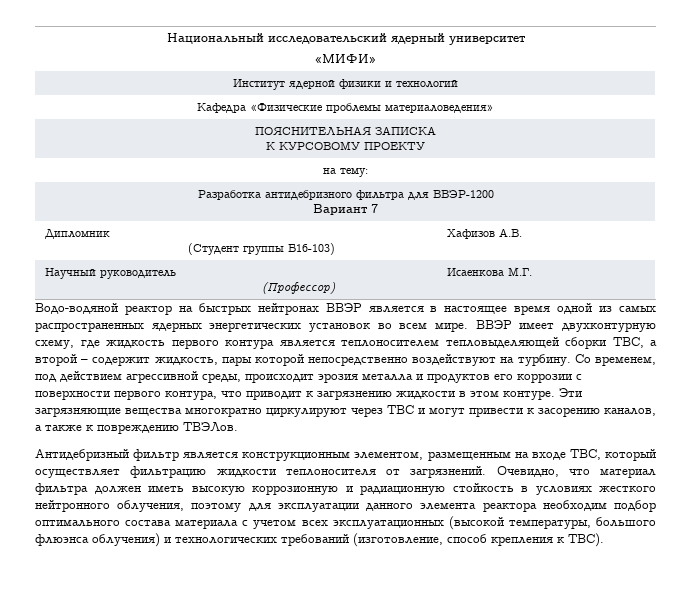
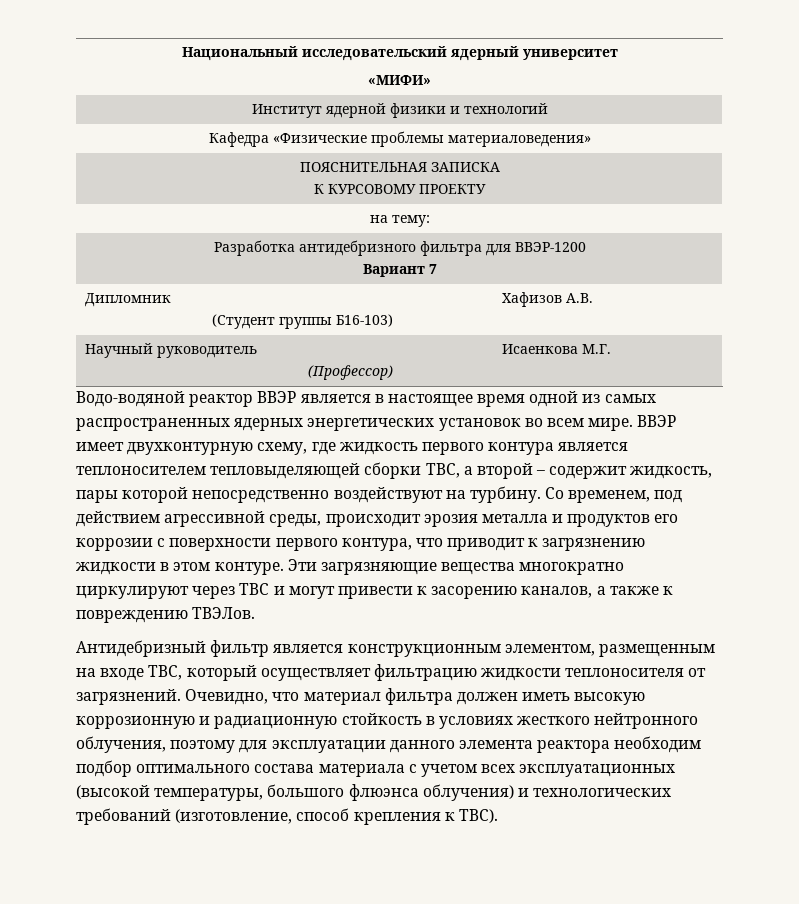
- Водо-водяной реактор на быстрых нейтронах ВВЭР является в настоящее время одной из самых распространенных ядерных энергетических установок во всем мире.
+ Водо-водяной реактор ВВЭР является в настоящее время одной из самых распространенных ядерных энергетических установок во всем мире.

